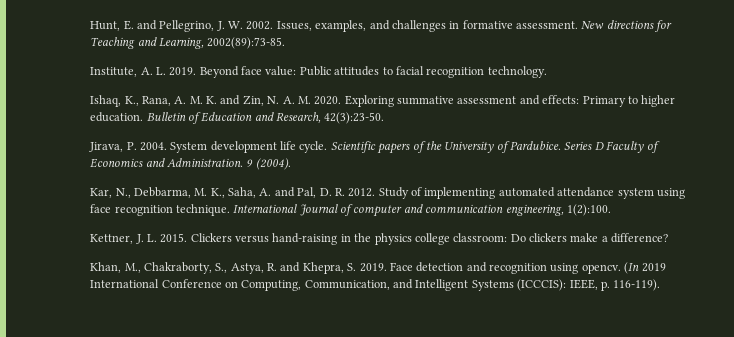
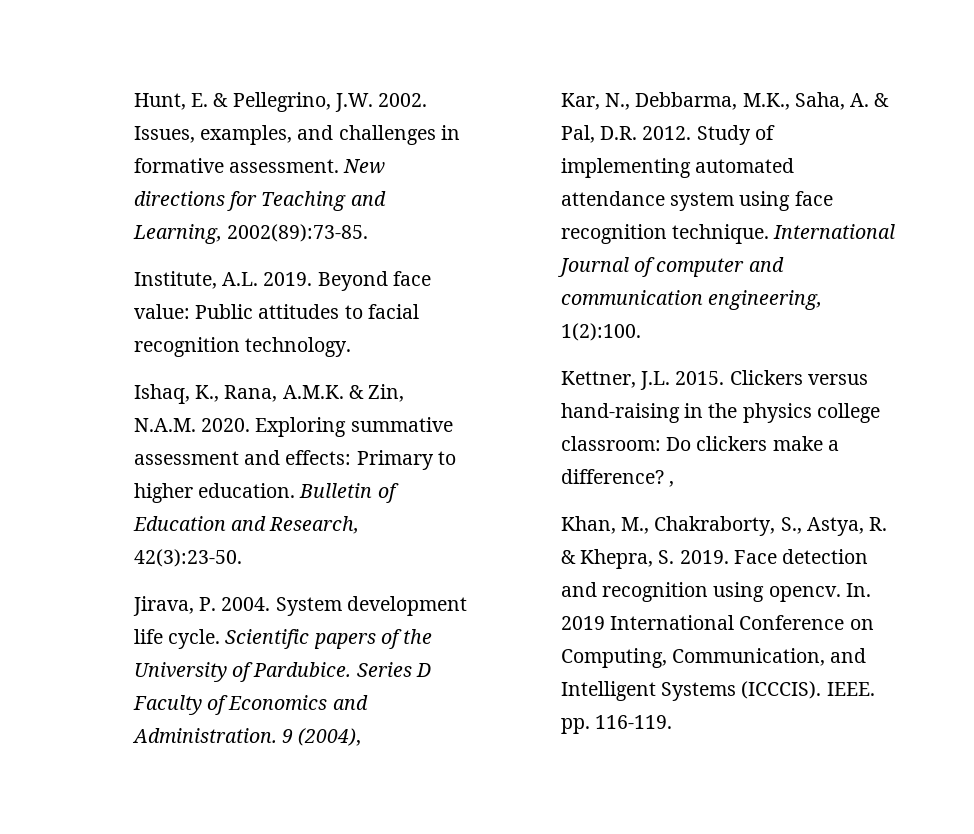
- Hunt, E. and Pellegrino, J. W. 2002.
+ Hunt, E. & Pellegrino, J.W. 2002.
- Institute, A. L. 2019.
+ Institute, A.L. 2019.
- Ishaq, K., Rana, A. M. K. and Zin, N. A. M. 2020.
+ Ishaq, K., Rana, A.M.K. & Zin, N.A.M. 2020.
- 9 (2004).
+ 9 (2004),
- Kar, N., Debbarma, M. K., Saha, A. and Pal, D. R. 2012.
+ Kar, N., Debbarma, M.K., Saha, A. & Pal, D.R. 2012.
- Kettner, J. L. 2015.
+ Kettner, J.L. 2015.
- Clickers versus hand-raising in the physics college classroom: Do clickers make a difference?
+ Clickers versus hand-raising in the physics college classroom: Do clickers make a difference? ,
- Khan, M., Chakraborty, S., Astya, R. and Khepra, S. 2019.
+ Khan, M., Chakraborty, S., Astya, R. & Khepra, S. 2019.
- (In 2019 International Conference on Computing, Communication, and Intelligent Systems (ICCCIS): IEEE, p. 116-119).
+ In. 2019 International Conference on Computing, Communication, and Intelligent Systems (ICCCIS). IEEE. pp. 116-119.

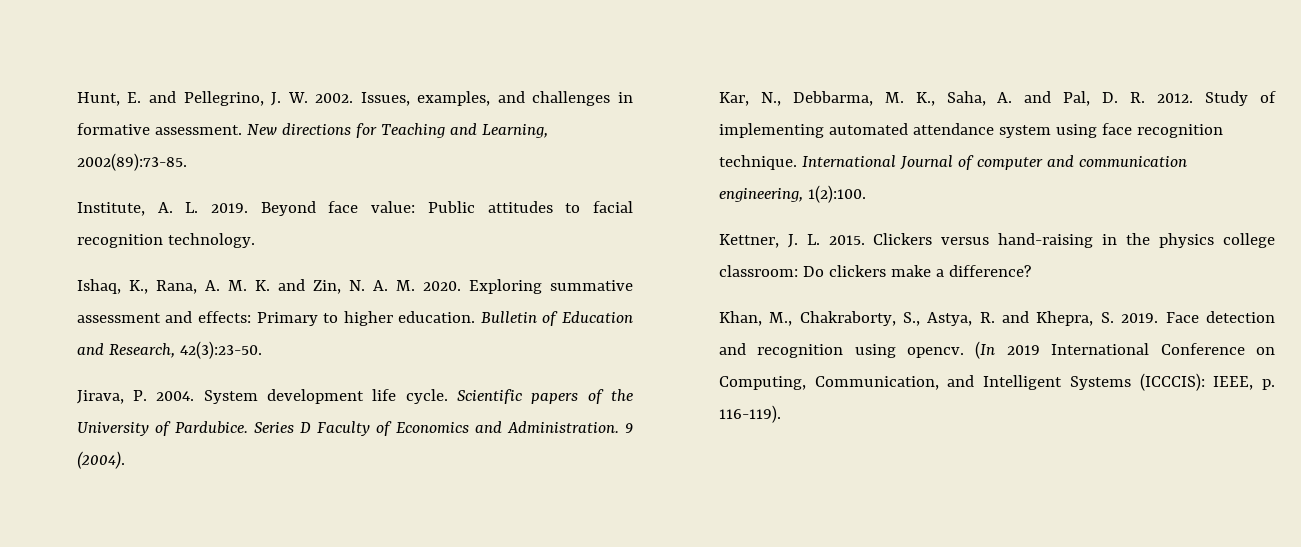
- Hunt, E. & Pellegrino, J.W. 2002.
+ Hunt, E. and Pellegrino, J. W. 2002.
- Institute, A.L. 2019.
+ Institute, A. L. 2019.
- Ishaq, K., Rana, A.M.K. & Zin, N.A.M. 2020.
+ Ishaq, K., Rana, A. M. K. and Zin, N. A. M. 2020.
- 9 (2004),
+ 9 (2004).
- Kar, N., Debbarma, M.K., Saha, A. & Pal, D.R. 2012.
+ Kar, N., Debbarma, M. K., Saha, A. and Pal, D. R. 2012.
- Kettner, J.L. 2015.
+ Kettner, J. L. 2015.
- Clickers versus hand-raising in the physics college classroom: Do clickers make a difference? ,
+ Clickers versus hand-raising in the physics college classroom: Do clickers make a difference?
- Khan, M., Chakraborty, S., Astya, R. & Khepra, S. 2019.
+ Khan, M., Chakraborty, S., Astya, R. and Khepra, S. 2019.
- In. 2019 International Conference on Computing, Communication, and Intelligent Systems (ICCCIS). IEEE. pp. 116-119.
+ (In 2019 International Conference on Computing, Communication, and Intelligent Systems (ICCCIS): IEEE, p. 116-119).

